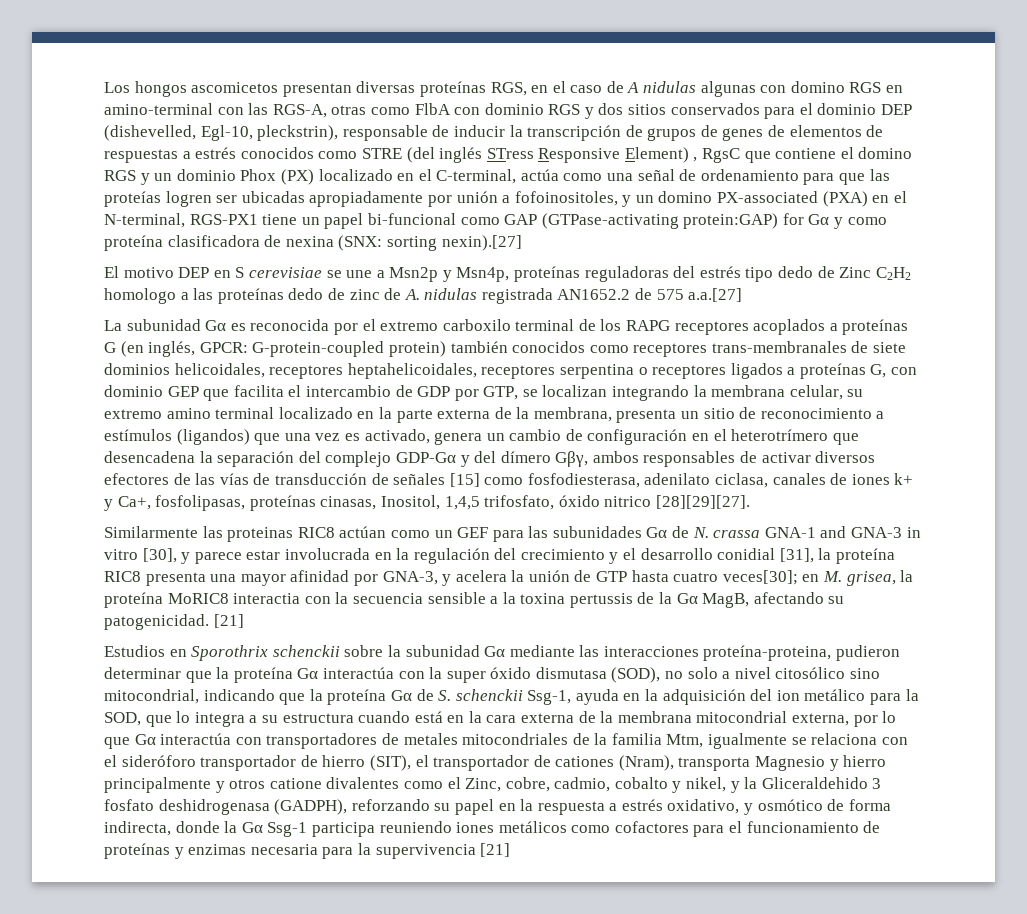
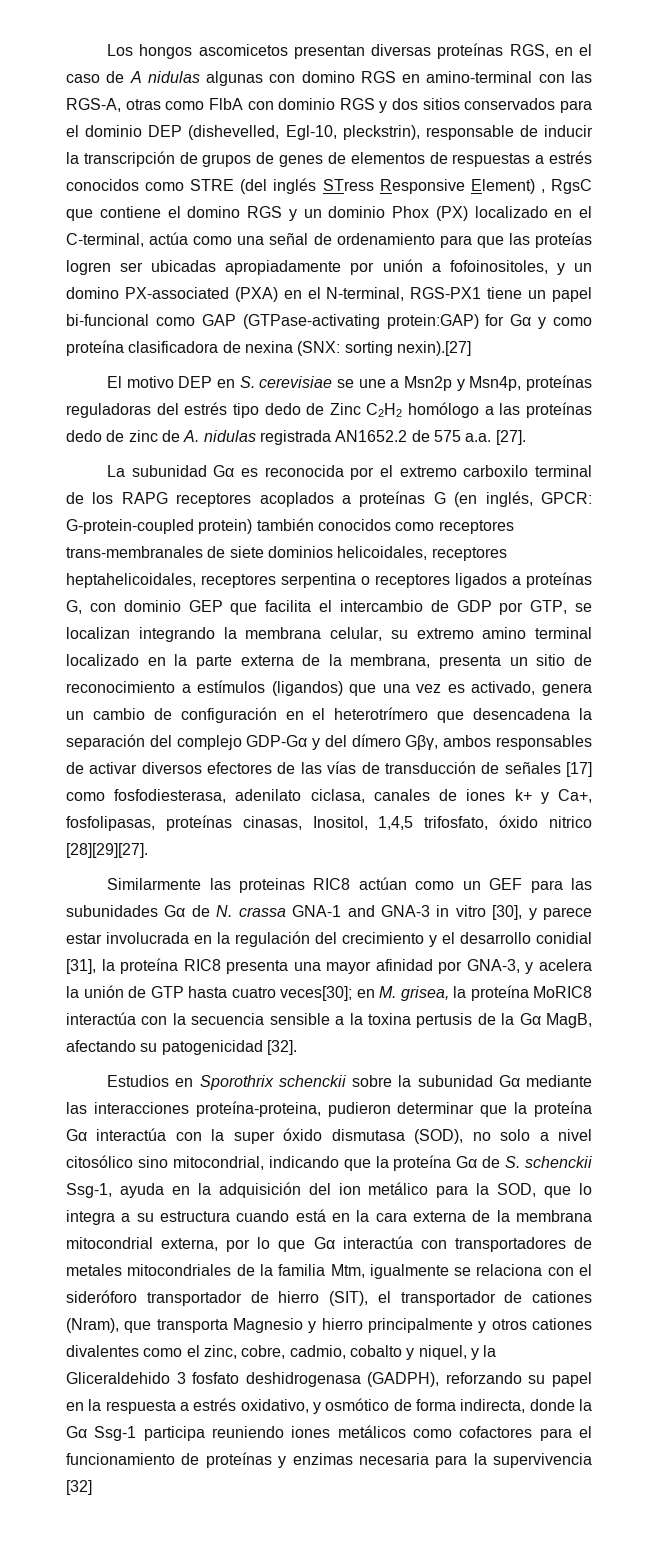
- El motivo DEP en S cerevisiae se une a Msn2p y Msn4p, proteínas reguladoras del estrés tipo dedo de Zinc C2H2 homologo a las proteínas dedo de zinc de A. nidulas registrada AN1652.2 de 575 a.a.[27]
+ El motivo DEP en S. cerevisiae se une a Msn2p y Msn4p, proteínas reguladoras del estrés tipo dedo de Zinc C2H2 homólogo a las proteínas dedo de zinc de A. nidulas registrada AN1652.2 de 575 a.a. [27].
- G-protein-coupled protein) también conocidos como receptores trans-membranales de siete dominios helicoidales, receptores heptahelicoidales, receptores serpentina o receptores ligados a proteínas G, con dominio GEP que facilita el intercambio de GDP por GTP, se localizan integrando la membrana celular, su extremo amino terminal localizado en la parte externa de la membrana, presenta un sitio de reconocimiento a estímulos (ligandos) que una vez es activado, genera un cambio de configuración en el heterotrímero que desencadena la separación del complejo GDP-Gα y del dímero Gβγ, ambos responsables de activar diversos efectores de las vías de transducción de señales [15] como fosfodiesterasa, adenilato ciclasa, canales de iones k+ y Ca+, fosfolipasas, proteínas cinasas, Inositol, 1,4,5 trifosfato, óxido nitrico [28][29][27].
+ G-protein-coupled protein) también conocidos como receptores trans-membranales de siete dominios helicoidales, receptores heptahelicoidales, receptores serpentina o receptores ligados a proteínas G, con dominio GEP que facilita el intercambio de GDP por GTP, se localizan integrando la membrana celular, su extremo amino terminal localizado en la parte externa de la membrana, presenta un sitio de reconocimiento a estímulos (ligandos) que una vez es activado, genera un cambio de configuración en el heterotrímero que desencadena la separación del complejo GDP-Gα y del dímero Gβγ, ambos responsables de activar diversos efectores de las vías de transducción de señales [17] como fosfodiesterasa, adenilato ciclasa, canales de iones k+ y Ca+, fosfolipasas, proteínas cinasas, Inositol, 1,4,5 trifosfato, óxido nitrico [28][29][27].
- en M. grisea, la proteína MoRIC8 interactia con la secuencia sensible a la toxina pertussis de la Gα MagB, afectando su patogenicidad. [21]
+ en M. grisea, la proteína MoRIC8 interactúa con la secuencia sensible a la toxina pertusis de la Gα MagB, afectando su patogenicidad [32].
- Estudios en Sporothrix schenckii sobre la subunidad Gα mediante las interacciones proteína-proteina, pudieron determinar que la proteína Gα interactúa con la super óxido dismutasa (SOD), no solo a nivel citosólico sino mitocondrial, indicando que la proteína Gα de S. schenckii Ssg-1, ayuda en la adquisición del ion metálico para la SOD, que lo integra a su estructura cuando está en la cara externa de la membrana mitocondrial externa, por lo que Gα interactúa con transportadores de metales mitocondriales de la familia Mtm, igualmente se relaciona con el sideróforo transportador de hierro (SIT), el transportador de cationes (Nram), transporta Magnesio y hierro principalmente y otros catione divalentes como el Zinc, cobre, cadmio, cobalto y nikel, y la Gliceraldehido 3 fosfato deshidrogenasa (GADPH), reforzando su papel en la respuesta a estrés oxidativo, y osmótico de forma indirecta, donde la Gα Ssg-1 participa reuniendo iones metálicos como cofactores para el funcionamiento de proteínas y enzimas necesaria para la supervivencia [21]
+ Estudios en Sporothrix schenckii sobre la subunidad Gα mediante las interacciones proteína-proteina, pudieron determinar que la proteína Gα interactúa con la super óxido dismutasa (SOD), no solo a nivel citosólico sino mitocondrial, indicando que la proteína Gα de S. schenckii Ssg-1, ayuda en la adquisición del ion metálico para la SOD, que lo integra a su estructura cuando está en la cara externa de la membrana mitocondrial externa, por lo que Gα interactúa con transportadores de metales mitocondriales de la familia Mtm, igualmente se relaciona con el sideróforo transportador de hierro (SIT), el transportador de cationes (Nram), que transporta Magnesio y hierro principalmente y otros cationes divalentes como el zinc, cobre, cadmio, cobalto y niquel, y la Gliceraldehido 3 fosfato deshidrogenasa (GADPH), reforzando su papel en la respuesta a estrés oxidativo, y osmótico de forma indirecta, donde la Gα Ssg-1 participa reuniendo iones metálicos como cofactores para el funcionamiento de proteínas y enzimas necesaria para la supervivencia [32]

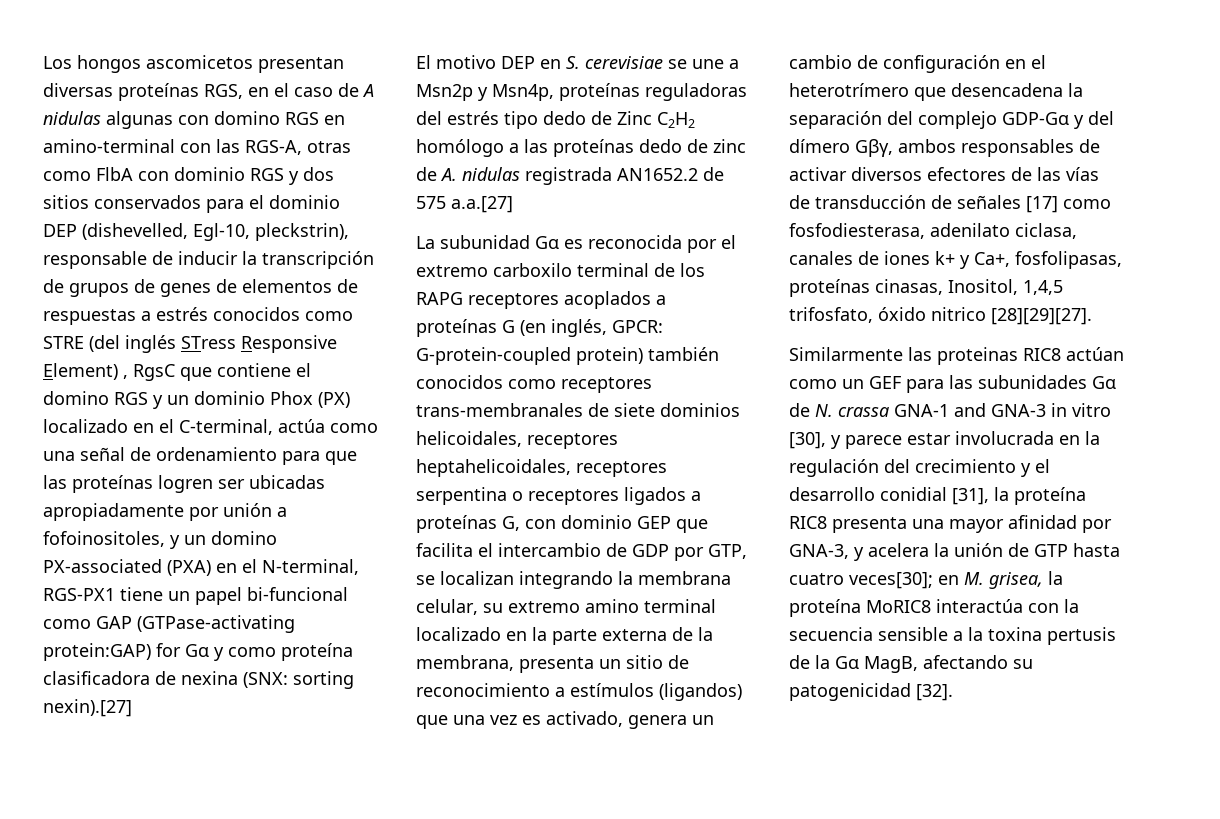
- Los hongos ascomicetos presentan diversas proteínas RGS, en el caso de A nidulas algunas con domino RGS en amino-terminal con las RGS-A, otras como FlbA con dominio RGS y dos sitios conservados para el dominio DEP (dishevelled, Egl-10, pleckstrin), responsable de inducir la transcripción de grupos de genes de elementos de respuestas a estrés conocidos como STRE (del inglés STress Responsive Element) , RgsC que contiene el domino RGS y un dominio Phox (PX) localizado en el C-terminal, actúa como una señal de ordenamiento para que las proteías logren ser ubicadas apropiadamente por unión a fofoinositoles, y un domino PX-associated (PXA) en el N-terminal, RGS-PX1 tiene un papel bi-funcional como GAP (GTPase-activating protein:GAP) for Gα y como proteína clasificadora de nexina (SNX:
+ Los hongos ascomicetos presentan diversas proteínas RGS, en el caso de A nidulas algunas con domino RGS en amino-terminal con las RGS-A, otras como FlbA con dominio RGS y dos sitios conservados para el dominio DEP (dishevelled, Egl-10, pleckstrin), responsable de inducir la transcripción de grupos de genes de elementos de respuestas a estrés conocidos como STRE (del inglés STress Responsive Element) , RgsC que contiene el domino RGS y un dominio Phox (PX) localizado en el C-terminal, actúa como una señal de ordenamiento para que las proteínas logren ser ubicadas apropiadamente por unión a fofoinositoles, y un domino PX-associated (PXA) en el N-terminal, RGS-PX1 tiene un papel bi-funcional como GAP (GTPase-activating protein:GAP) for Gα y como proteína clasificadora de nexina (SNX:
- El motivo DEP en S. cerevisiae se une a Msn2p y Msn4p, proteínas reguladoras del estrés tipo dedo de Zinc C2H2 homólogo a las proteínas dedo de zinc de A. nidulas registrada AN1652.2 de 575 a.a. [27].
+ El motivo DEP en S. cerevisiae se une a Msn2p y Msn4p, proteínas reguladoras del estrés tipo dedo de Zinc C2H2 homólogo a las proteínas dedo de zinc de A. nidulas registrada AN1652.2 de 575 a.a.[27]
- Estudios en Sporothrix schenckii sobre la subunidad Gα mediante las interacciones proteína-proteina, pudieron determinar que la proteína Gα interactúa con la super óxido dismutasa (SOD), no solo a nivel citosólico sino mitocondrial, indicando que la proteína Gα de S. schenckii Ssg-1, ayuda en la adquisición del ion metálico para la SOD, que lo integra a su estructura cuando está en la cara externa de la membrana mitocondrial externa, por lo que Gα interactúa con transportadores de metales mitocondriales de la familia Mtm, igualmente se relaciona con el sideróforo transportador de hierro (SIT), el transportador de cationes (Nram), que transporta Magnesio y hierro principalmente y otros cationes divalentes como el zinc, cobre, cadmio, cobalto y niquel, y la Gliceraldehido 3 fosfato deshidrogenasa (GADPH), reforzando su papel en la respuesta a estrés oxidativo, y osmótico de forma indirecta, donde la Gα Ssg-1 participa reuniendo iones metálicos como cofactores para el funcionamiento de proteínas y enzimas necesaria para la supervivencia [32]

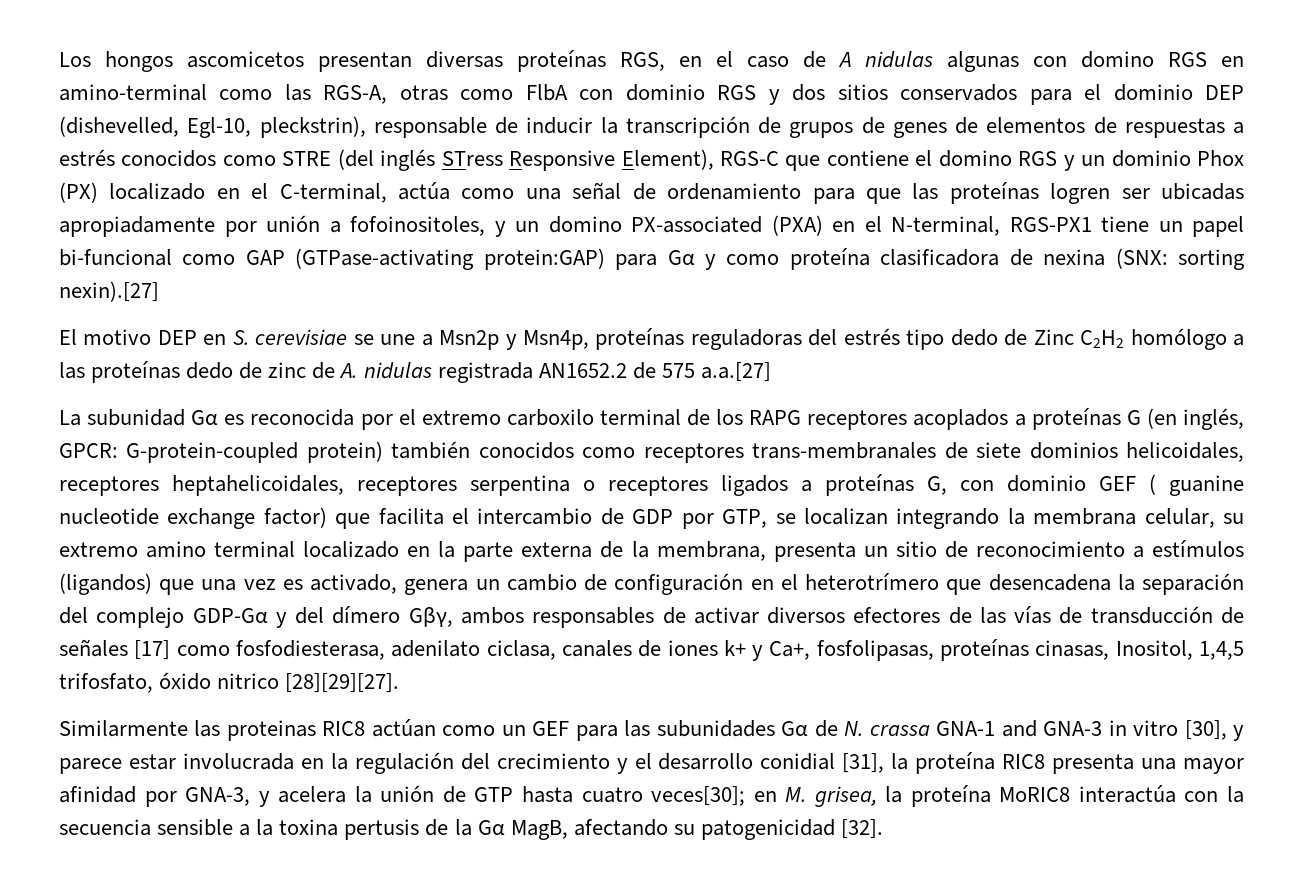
- Los hongos ascomicetos presentan diversas proteínas RGS, en el caso de A nidulas algunas con domino RGS en amino-terminal con las RGS-A, otras como FlbA con dominio RGS y dos sitios conservados para el dominio DEP (dishevelled, Egl-10, pleckstrin), responsable de inducir la transcripción de grupos de genes de elementos de respuestas a estrés conocidos como STRE (del inglés STress Responsive Element) , RgsC que contiene el domino RGS y un dominio Phox (PX) localizado en el C-terminal, actúa como una señal de ordenamiento para que las proteínas logren ser ubicadas apropiadamente por unión a fofoinositoles, y un domino PX-associated (PXA) en el N-terminal, RGS-PX1 tiene un papel bi-funcional como GAP (GTPase-activating protein:GAP) for Gα y como proteína clasificadora de nexina (SNX:
+ Los hongos ascomicetos presentan diversas proteínas RGS, en el caso de A nidulas algunas con domino RGS en amino-terminal como las RGS-A, otras como FlbA con dominio RGS y dos sitios conservados para el dominio DEP (dishevelled, Egl-10, pleckstrin), responsable de inducir la transcripción de grupos de genes de elementos de respuestas a estrés conocidos como STRE (del inglés STress Responsive Element), RGS-C que contiene el domino RGS y un dominio Phox (PX) localizado en el C-terminal, actúa como una señal de ordenamiento para que las proteínas logren ser ubicadas apropiadamente por unión a fofoinositoles, y un domino PX-associated (PXA) en el N-terminal, RGS-PX1 tiene un papel bi-funcional como GAP (GTPase-activating protein:GAP) para Gα y como proteína clasificadora de nexina (SNX:
- G-protein-coupled protein) también conocidos como receptores trans-membranales de siete dominios helicoidales, receptores heptahelicoidales, receptores serpentina o receptores ligados a proteínas G, con dominio GEP que facilita el intercambio de GDP por GTP, se localizan integrando la membrana celular, su extremo amino terminal localizado en la parte externa de la membrana, presenta un sitio de reconocimiento a estímulos (ligandos) que una vez es activado, genera un cambio de configuración en el heterotrímero que desencadena la separación del complejo GDP-Gα y del dímero Gβγ, ambos responsables de activar diversos efectores de las vías de transducción de señales [17] como fosfodiesterasa, adenilato ciclasa, canales de iones k+ y Ca+, fosfolipasas, proteínas cinasas, Inositol, 1,4,5 trifosfato, óxido nitrico [28][29][27].
+ G-protein-coupled protein) también conocidos como receptores trans-membranales de siete dominios helicoidales, receptores heptahelicoidales, receptores serpentina o receptores ligados a proteínas G, con dominio GEF ( guanine nucleotide exchange factor) que facilita el intercambio de GDP por GTP, se localizan integrando la membrana celular, su extremo amino terminal localizado en la parte externa de la membrana, presenta un sitio de reconocimiento a estímulos (ligandos) que una vez es activado, genera un cambio de configuración en el heterotrímero que desencadena la separación del complejo GDP-Gα y del dímero Gβγ, ambos responsables de activar diversos efectores de las vías de transducción de señales [17] como fosfodiesterasa, adenilato ciclasa, canales de iones k+ y Ca+, fosfolipasas, proteínas cinasas, Inositol, 1,4,5 trifosfato, óxido nitrico [28][29][27].

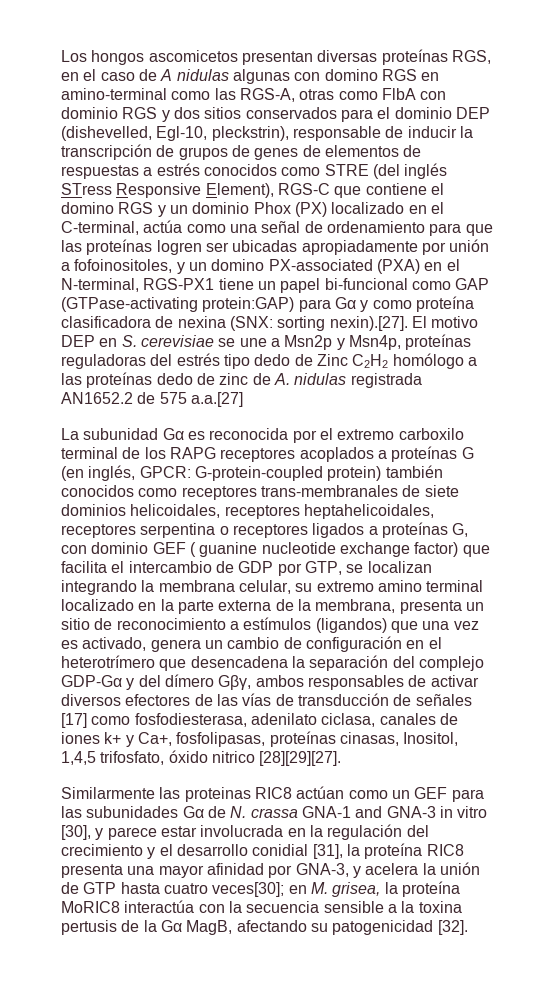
- sorting nexin).[27]
- El motivo DEP en S. cerevisiae se une a Msn2p y Msn4p, proteínas reguladoras del estrés tipo dedo de Zinc C2H2 homólogo a las proteínas dedo de zinc de A. nidulas registrada AN1652.2 de 575 a.a.[27]
+ sorting nexin).[27]. El motivo DEP en S. cerevisiae se une a Msn2p y Msn4p, proteínas reguladoras del estrés tipo dedo de Zinc C2H2 homólogo a las proteínas dedo de zinc de A. nidulas registrada AN1652.2 de 575 a.a.[27]

